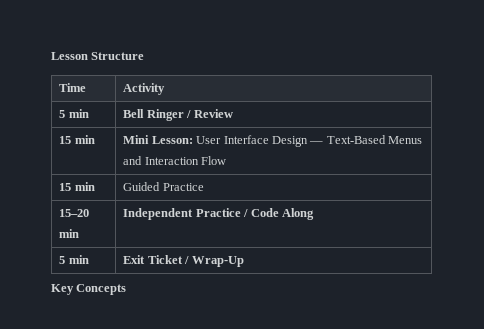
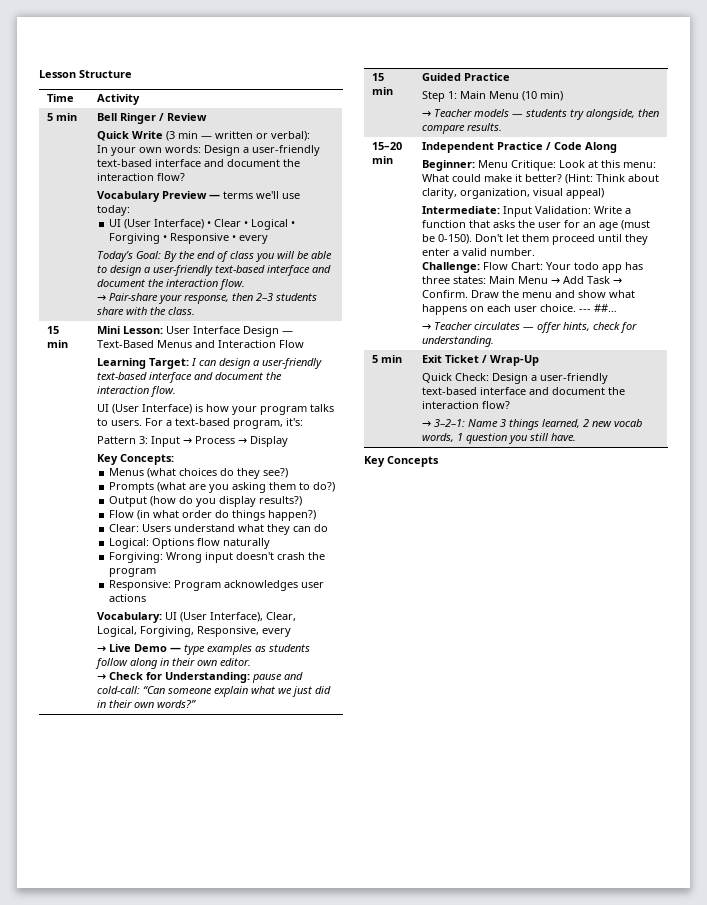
+ Quick Write (3 min — written or verbal):
+ In your own words: Design a user-friendly text-based interface and document the interaction flow?
+ Vocabulary Preview — terms we'll use today:
+ UI (User Interface) • Clear • Logical • Forgiving • Responsive • every
+ Today’s Goal: By the end of class you will be able to design a user-friendly text-based interface and document the interaction flow.
+ → Pair-share your response, then 2–3 students share with the class.
+ Learning Target: I can design a user-friendly text-based interface and document the interaction flow.
+ UI (User Interface) is how your program talks to users. For a text-based program, it's:
+ Pattern 3: Input → Process → Display
+ Key Concepts:
+ Menus (what choices do they see?)
+ Prompts (what are you asking them to do?)
+ Output (how do you display results?)
+ Flow (in what order do things happen?)
+ Clear: Users understand what they can do
+ Logical: Options flow naturally
+ Forgiving: Wrong input doesn't crash the program
+ Responsive: Program acknowledges user actions
+ Vocabulary: UI (User Interface), Clear, Logical, Forgiving, Responsive, every
+ → Live Demo — type examples as students follow along in their own editor.
+ → Check for Understanding: pause and cold-call: “Can someone explain what we just did in their own words?”
  15 min | Guided Practice
+ Step 1: Main Menu (10 min)
+ → Teacher models — students try alongside, then compare results.
+ Beginner: Menu Critique: Look at this menu: What could make it better? (Hint: Think about clarity, organization, visual appeal)
+ Intermediate: Input Validation: Write a function that asks the user for an age (must be 0-150). Don't let them proceed until they enter a valid number.
+ Challenge: Flow Chart: Your todo app has three states: Main Menu → Add Task → Confirm. Draw the menu and show what happens on each user choice. --- ##…
+ → Teacher circulates — offer hints, check for understanding.
  5 min | Exit Ticket / Wrap-Up
+ Quick Check: Design a user-friendly text-based interface and document the interaction flow?
+ → 3–2–1: Name 3 things learned, 2 new vocab words, 1 question you still have.

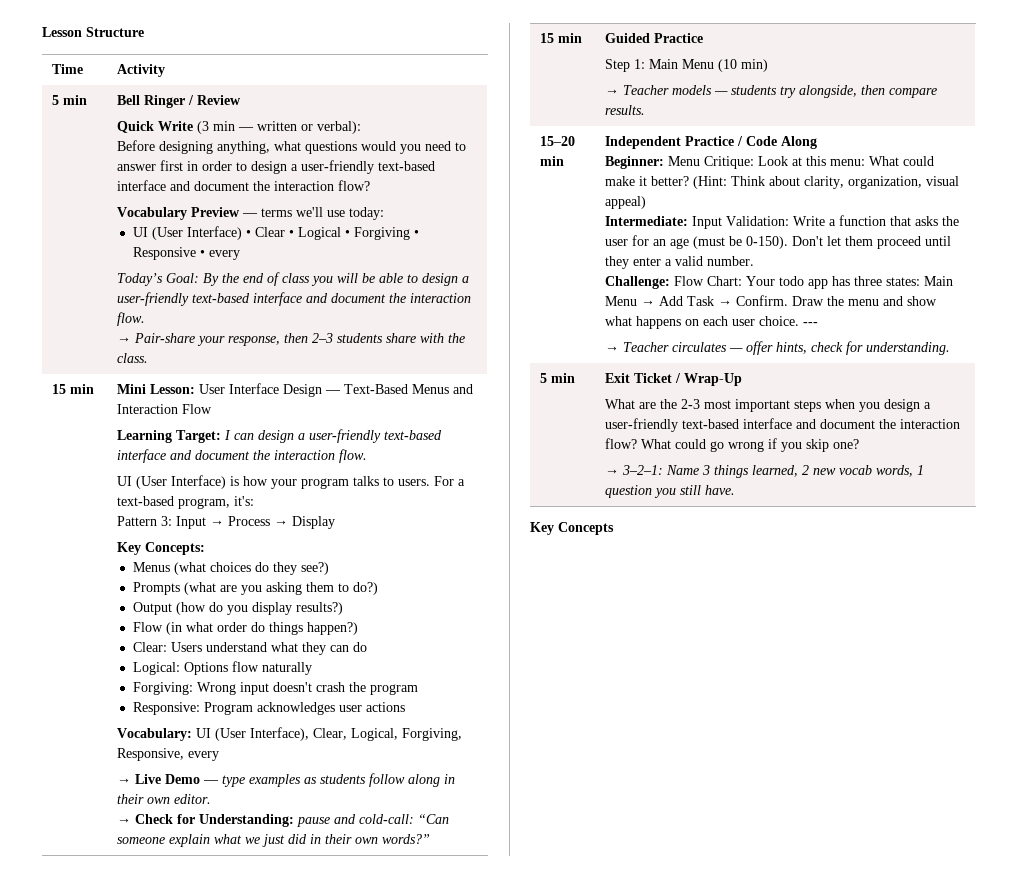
- In your own words: Design a user-friendly text-based interface and document the interaction flow?
+ Before designing anything, what questions would you need to answer first in order to design a user-friendly text-based interface and document the interaction flow?
- --- ##…
+ ---
- Quick Check: Design a user-friendly text-based interface and document the interaction flow?
+ What are the 2-3 most important steps when you design a user-friendly text-based interface and document the interaction flow? What could go wrong if you skip one?

